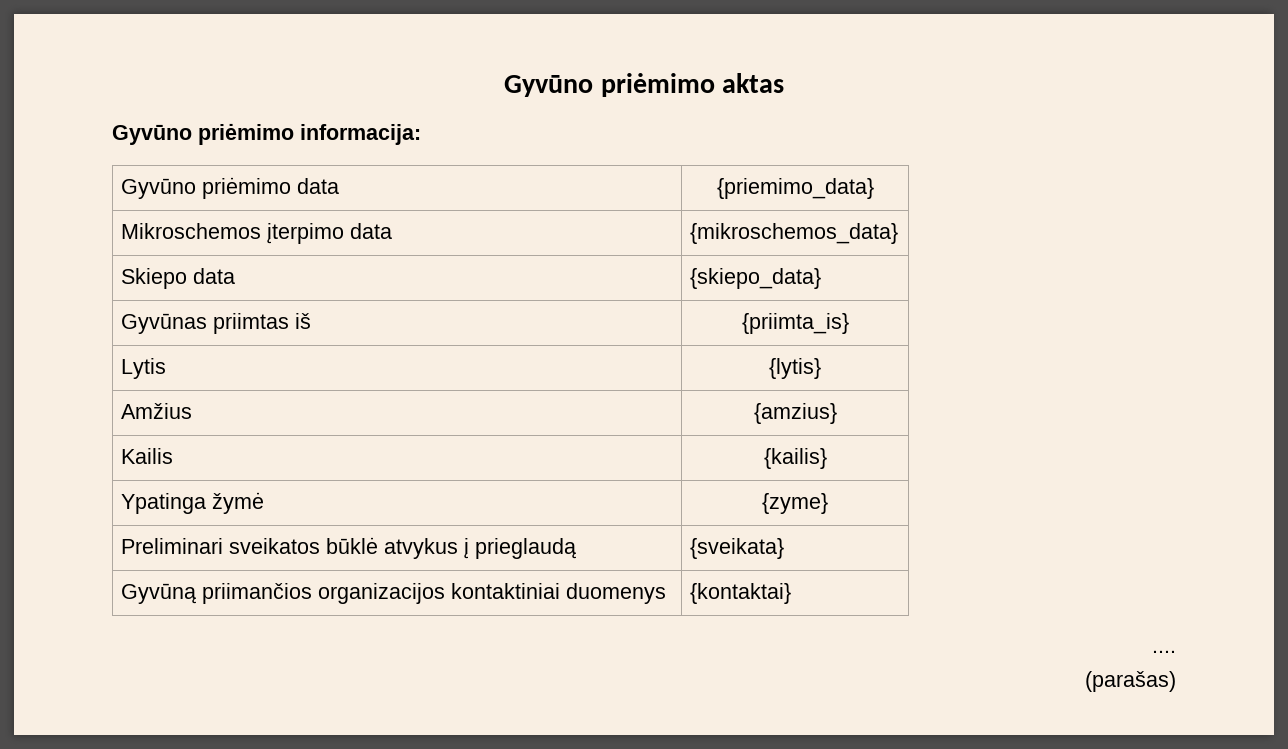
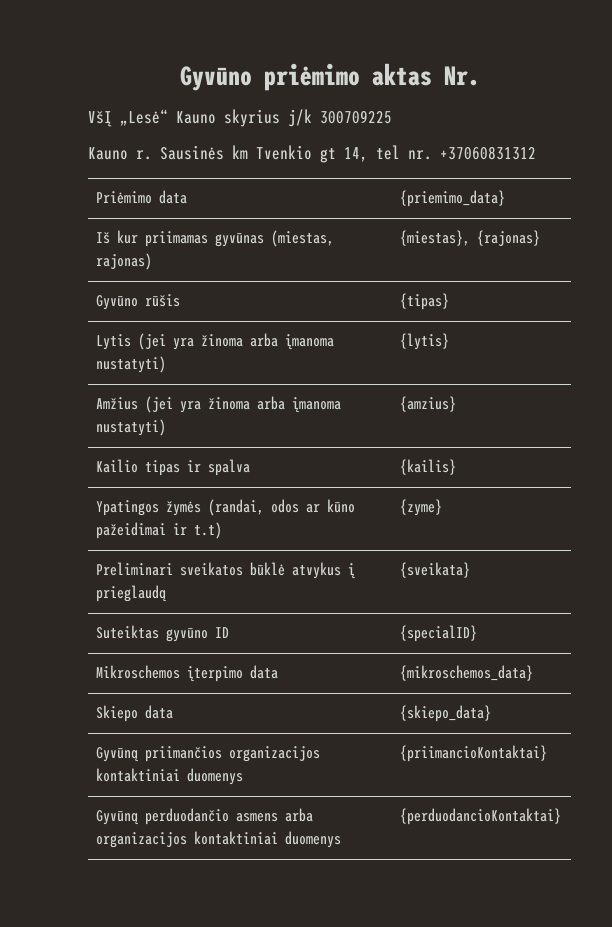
- Gyvūno priėmimo aktas
- Gyvūno priėmimo informacija:
- Gyvūno priėmimo data | {priemimo_data}
+ Gyvūno priėmimo aktas Nr.
+ VšĮ „Lesė“ Kauno skyrius j/k 300709225
+ Kauno r. Sausinės km Tvenkio gt 14, tel nr. +37060831312
+ Priėmimo data | {priemimo_data}
+ Iš kur priimamas gyvūnas (miestas, rajonas) | {miestas}, {rajonas}
+ Gyvūno rūšis | {tipas}
+ Lytis (jei yra žinoma arba įmanoma nustatyti) | {lytis}
+ Amžius (jei yra žinoma arba įmanoma nustatyti) | {amzius}
+ Kailio tipas ir spalva | {kailis}
+ Ypatingos žymės (randai, odos ar kūno pažeidimai ir t.t) | {zyme}
+ Preliminari sveikatos būklė atvykus į prieglaudą | {sveikata}
+ Suteiktas gyvūno ID | {specialID}
- Gyvūnas priimtas iš | {priimta_is}
- Lytis | {lytis}
- Amžius | {amzius}
- Kailis | {kailis}
- Ypatinga žymė | {zyme}
- Preliminari sveikatos būklė atvykus į prieglaudą | {sveikata}
- Gyvūną priimančios organizacijos kontaktiniai duomenys | {kontaktai}
- ....
- (parašas)
+ Gyvūną priimančios organizacijos kontaktiniai duomenys | {priimancioKontaktai}
+ Gyvūną perduodančio asmens arba organizacijos kontaktiniai duomenys | {perduodancioKontaktai}

